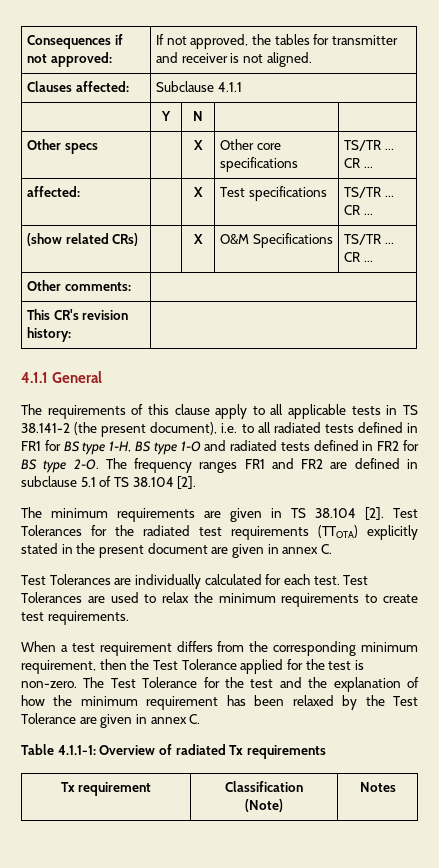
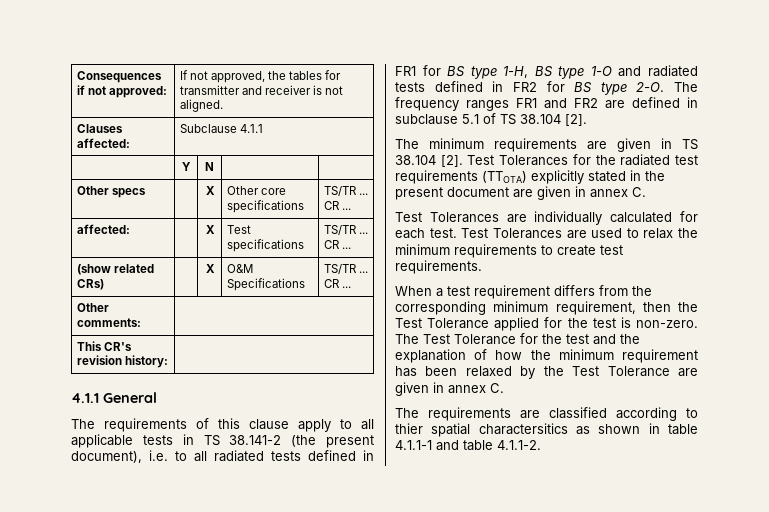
- Table 4.1.1-1: Overview of radiated Tx requirements
- Tx requirement | Classification
- (Note) | Notes
+ The requirements are classified according to thier spatial charactersitics as shown in table 4.1.1-1 and table 4.1.1-2.

